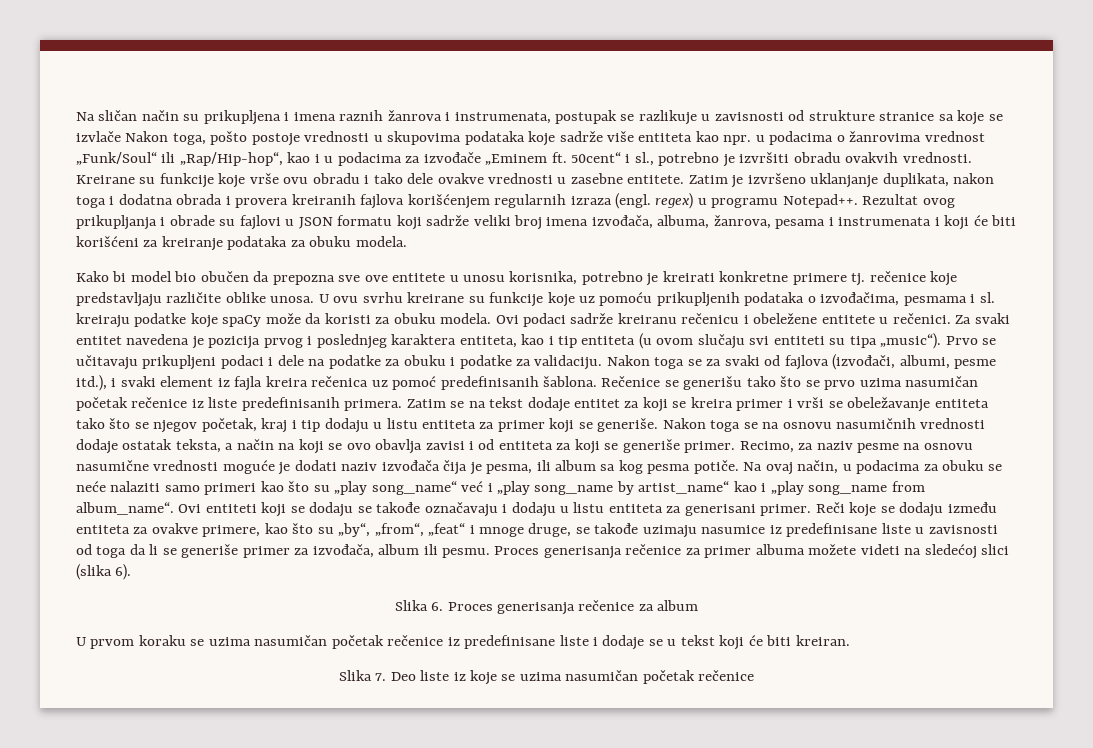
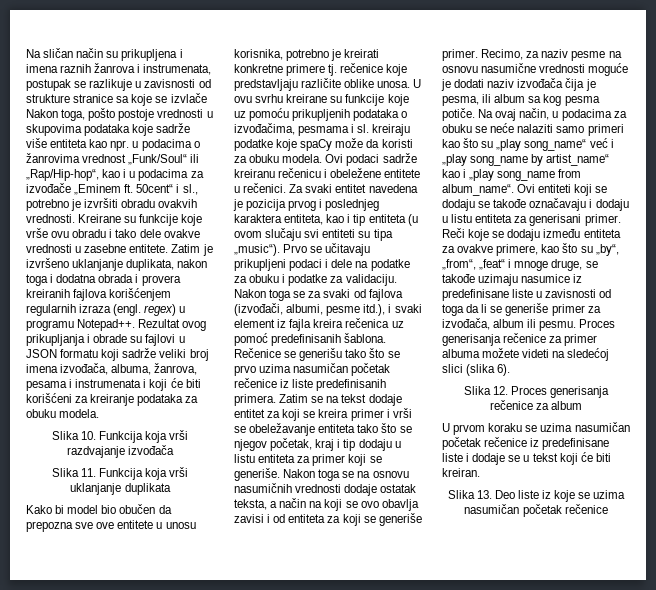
+ Slika 10. Funkcija koja vrši razdvajanje izvođača
+ Slika 11. Funkcija koja vrši uklanjanje duplikata
- Slika 6. Proces generisanja rečenice za album
+ Slika 12. Proces generisanja rečenice za album
- Slika 7. Deo liste iz koje se uzima nasumičan početak rečenice
+ Slika 13. Deo liste iz koje se uzima nasumičan početak rečenice

